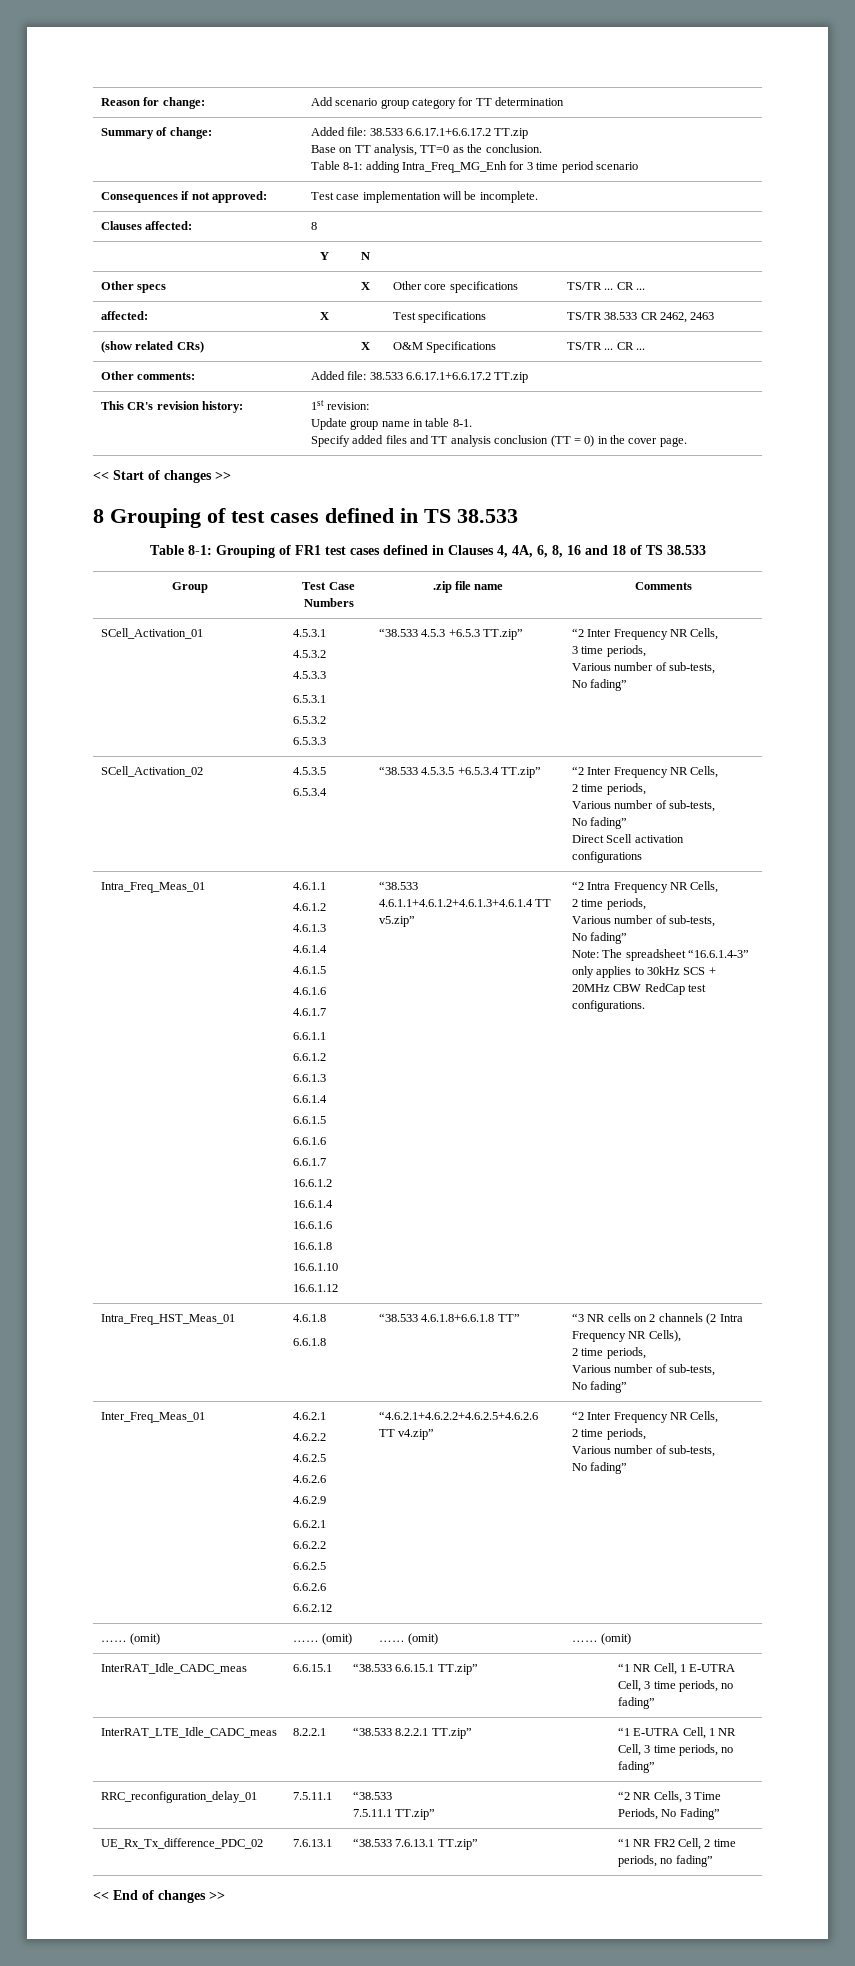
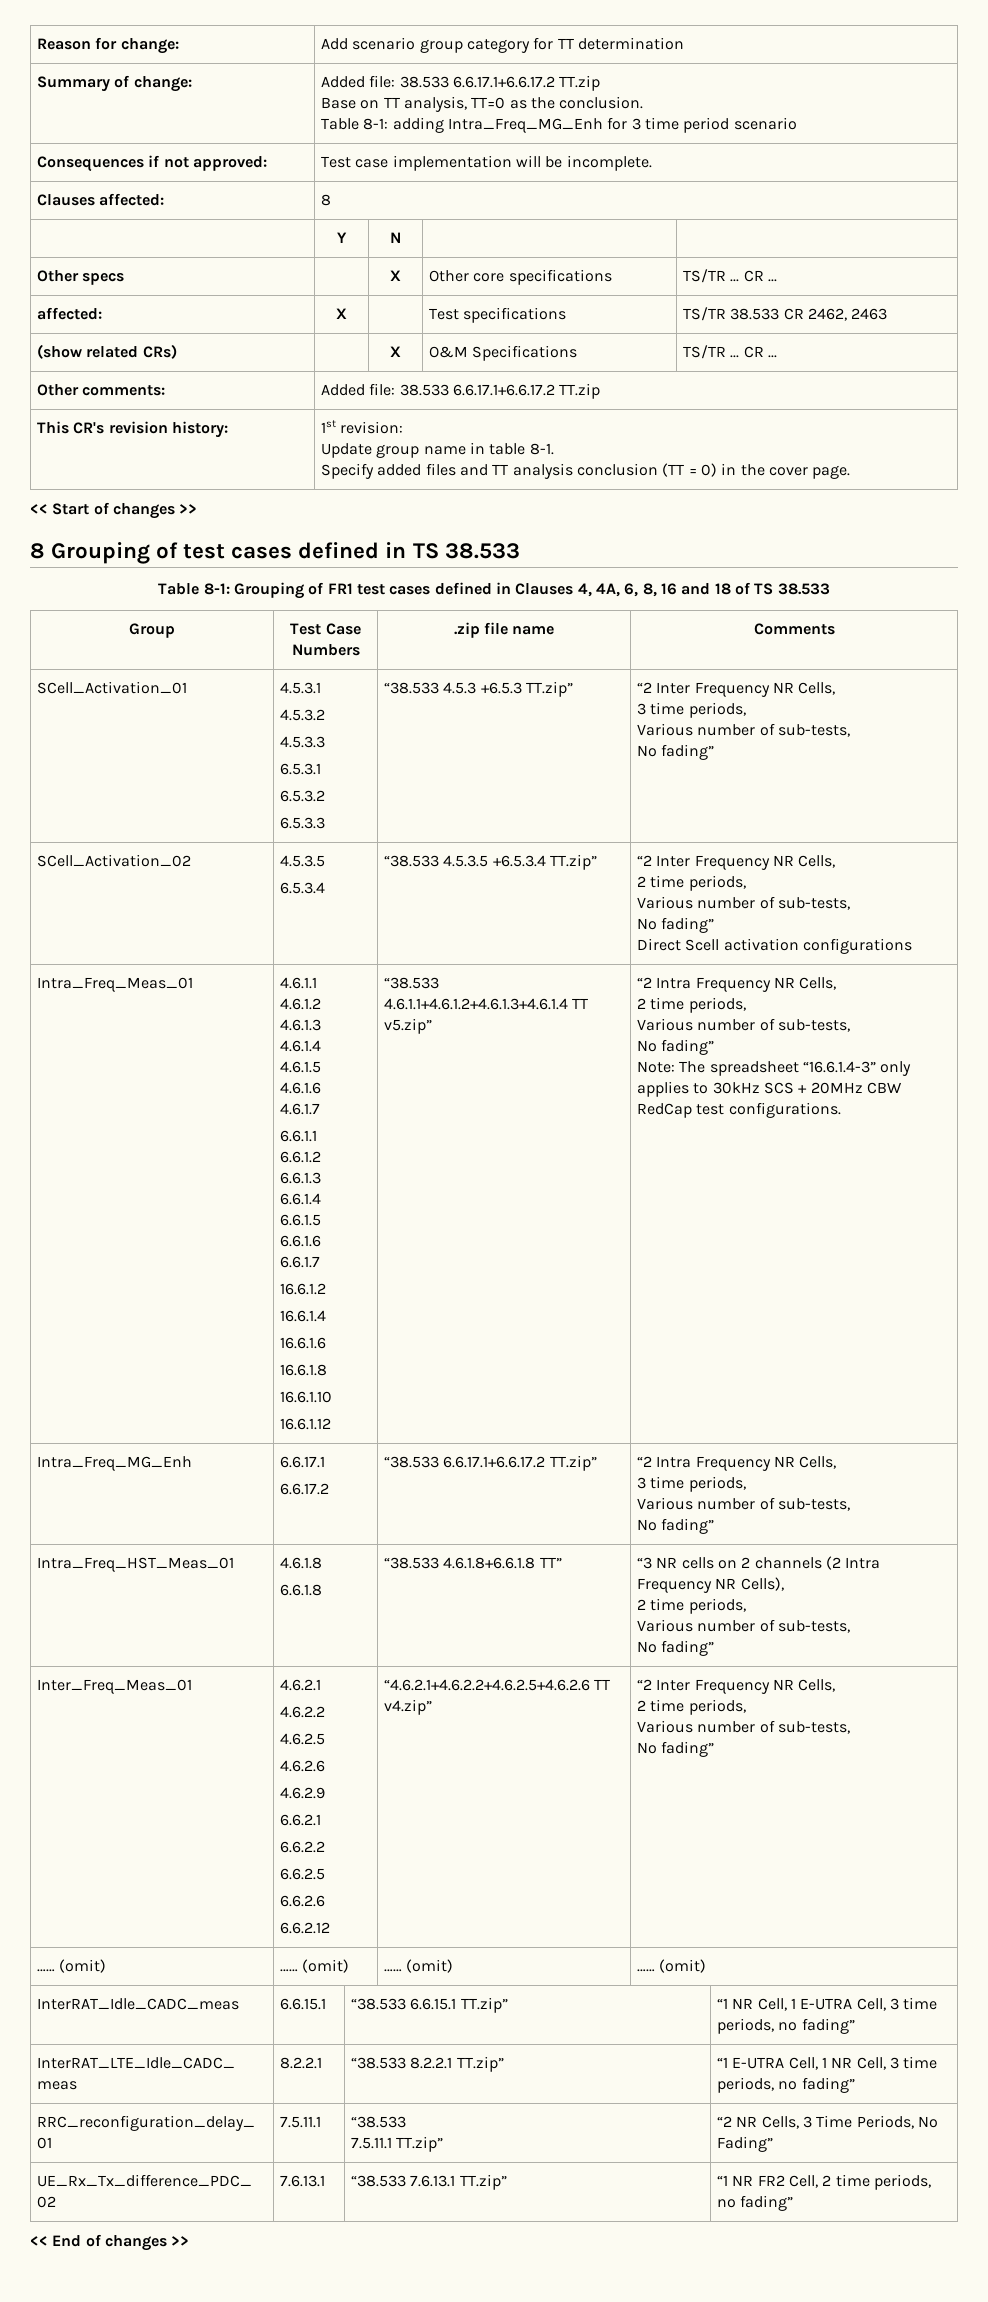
+ Intra_Freq_MG_Enh | 6.6.17.1
+ 6.6.17.2 | “38.533 6.6.17.1+6.6.17.2 TT.zip” | “2 Intra Frequency NR Cells,
+ 3 time periods,
+ Various number of sub-tests,
+ No fading”

